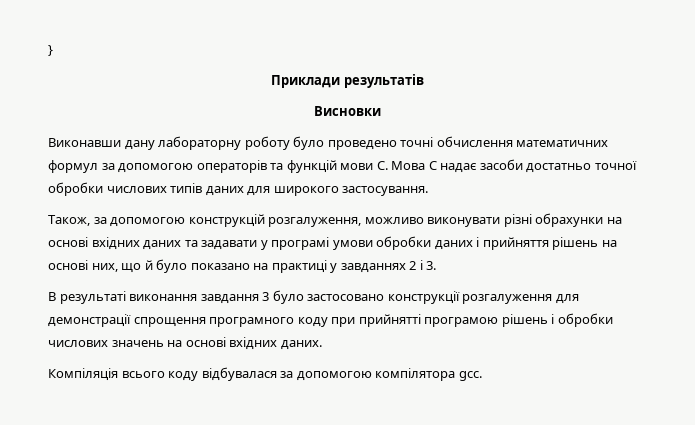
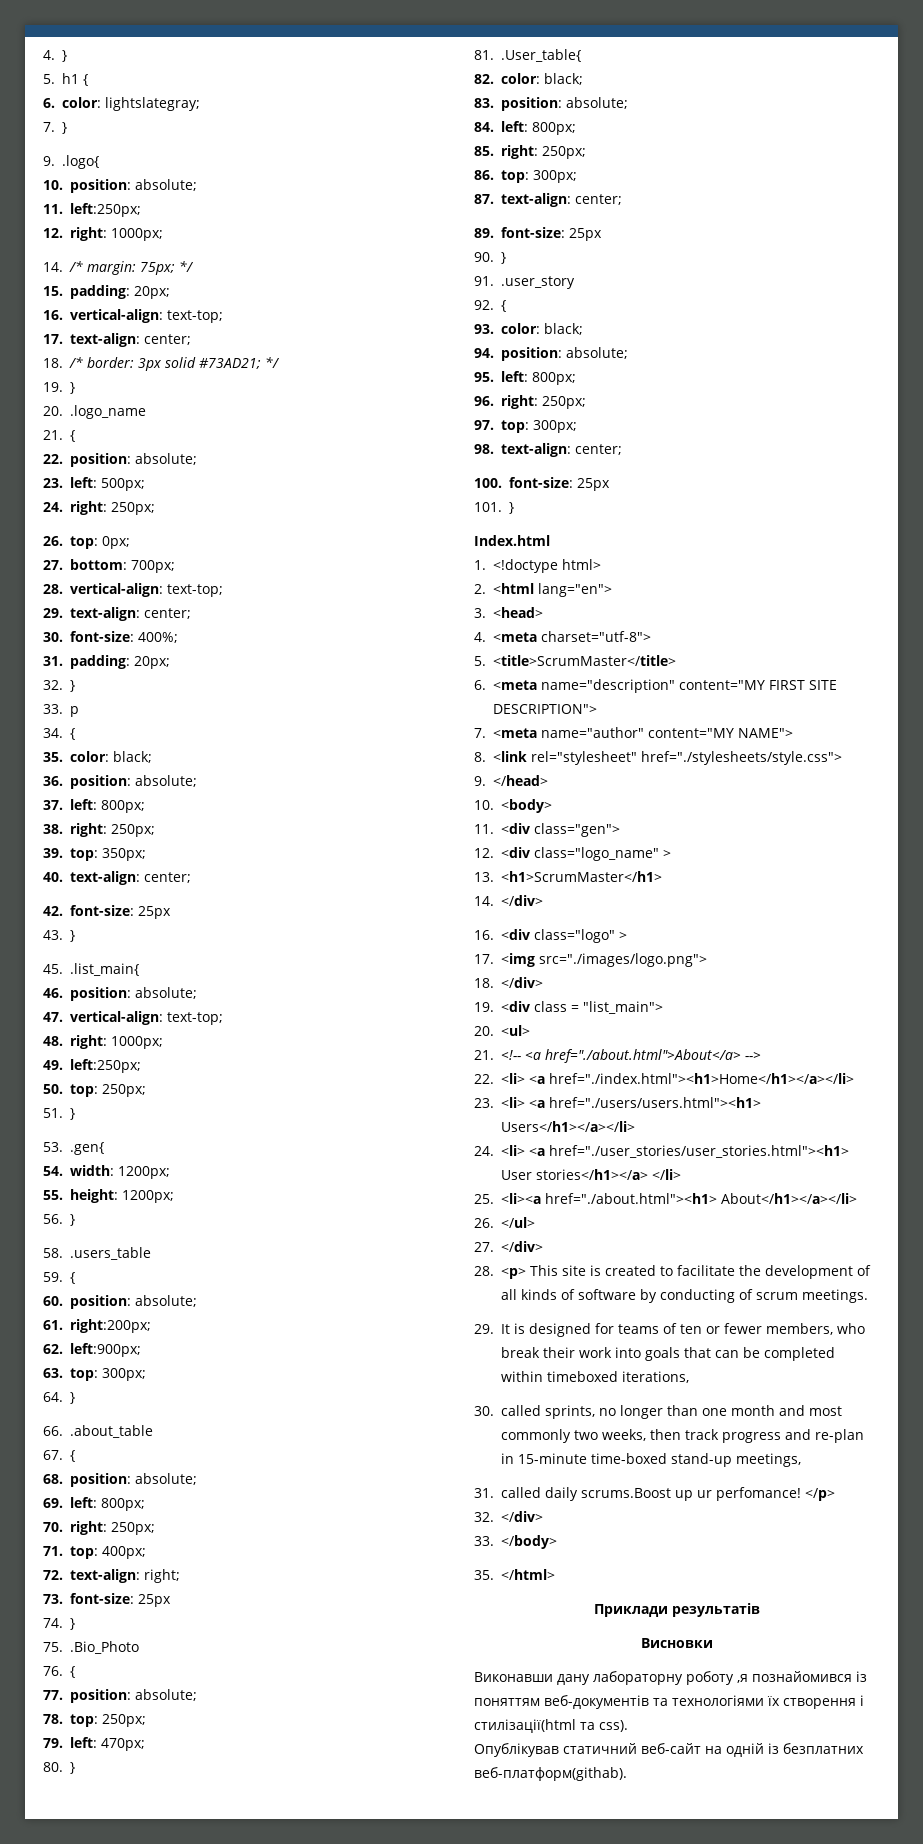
- }
+ 4. }
+ 5. h1 {
+ 6. color: lightslategray;
+ 7. }
+ 9. .logo{
+ 10. position: absolute;
+ 11. left:250px;
+ 12. right: 1000px;
+ 14. /* margin: 75px; */
+ 15. padding: 20px;
+ 16. vertical-align: text-top;
+ 17. text-align: center;
+ 18. /* border: 3px solid #73AD21; */
+ 19. }
+ 20. .logo_name
+ 21. {
+ 22. position: absolute;
+ 23. left: 500px;
+ 24. right: 250px;
+ 26. top: 0px;
+ 27. bottom: 700px;
+ 28. vertical-align: text-top;
+ 29. text-align: center;
+ 30. font-size: 400%;
+ 31. padding: 20px;
+ 32. }
+ 33. p
+ 34. {
+ 35. color: black;
+ 36. position: absolute;
+ 37. left: 800px;
+ 38. right: 250px;
+ 39. top: 350px;
+ 40. text-align: center;
+ 42. font-size: 25px
+ 43. }
+ 45. .list_main{
+ 46. position: absolute;
+ 47. vertical-align: text-top;
+ 48. right: 1000px;
+ 49. left:250px;
+ 50. top: 250px;
+ 51. }
+ 53. .gen{
+ 54. width: 1200px;
+ 55. height: 1200px;
+ 56. }
+ 58. .users_table
+ 59. {
+ 60. position: absolute;
+ 61. right:200px;
+ 62. left:900px;
+ 63. top: 300px;
+ 64. }
+ 66. .about_table
+ 67. {
+ 68. position: absolute;
+ 69. left: 800px;
+ 70. right: 250px;
+ 71. top: 400px;
+ 72. text-align: right;
+ 73. font-size: 25px
+ 74. }
+ 75. .Bio_Photo
+ 76. {
+ 77. position: absolute;
+ 78. top: 250px;
+ 79. left: 470px;
+ 80. }
+ 81. .User_table{
+ 82. color: black;
+ 83. position: absolute;
+ 84. left: 800px;
+ 85. right: 250px;
+ 86. top: 300px;
+ 87. text-align: center;
+ 89. font-size: 25px
+ 90. }
+ 91. .user_story
+ 92. {
+ 93. color: black;
+ 94. position: absolute;
+ 95. left: 800px;
+ 96. right: 250px;
+ 97. top: 300px;
+ 98. text-align: center;
+ 100. font-size: 25px
+ 101. }
+ Index.html
+ 1. <!doctype html>
+ 2. <html lang="en">
+ 3. <head>
+ 4. <meta charset="utf-8">
+ 5. <title>ScrumMaster</title>
+ 6. <meta name="description" content="MY FIRST SITE DESCRIPTION">
+ 7. <meta name="author" content="MY NAME">
+ 8. <link rel="stylesheet" href="./stylesheets/style.css">
+ 9. </head>
+ 10. <body>
+ 11. <div class="gen">
+ 12. <div class="logo_name" >
+ 13. <h1>ScrumMaster</h1>
+ 14. </div>
+ 16. <div class="logo" >
+ 17. <img src="./images/logo.png">
+ 18. </div>
+ 19. <div class = "list_main">
+ 20. <ul>
+ 21. <!-- <a href="./about.html">About</a> -->
+ 22. <li> <a href="./index.html"><h1>Home</h1></a></li>
+ 23. <li> <a href="./users/users.html"><h1> Users</h1></a></li>
+ 24. <li> <a href="./user_stories/user_stories.html"><h1> User stories</h1></a> </li>
+ 25. <li><a href="./about.html"><h1> About</h1></a></li>
+ 26. </ul>
+ 27. </div>
+ 28. <p> This site is created to facilitate the development of all kinds of software by conducting of scrum meetings.
+ 29. It is designed for teams of ten or fewer members, who break their work into goals that can be completed within timeboxed iterations,
+ 30. called sprints, no longer than one month and most commonly two weeks, then track progress and re-plan in 15-minute time-boxed stand-up meetings,
+ 31. called daily scrums.Boost up ur perfomance! </p>
+ 32. </div>
+ 33. </body>
+ 35. </html>
- Виконавши дану лабораторну роботу було проведено точні обчислення математичних формул за допомогою операторів та функцій мови С. Мова С надає засоби достатньо точної обробки числових типів даних для широкого застосування.
- Також, за допомогою конструкцій розгалуження, можливо виконувати різні обрахунки на основі вхідних даних та задавати у програмі умови обробки даних і прийняття рішень на основі них, що й було показано на практиці у завданнях 2 і 3.
- В результаті виконання завдання 3 було застосовано конструкції розгалуження для демонстрації спрощення програмного коду при прийнятті програмою рішень і обробки числових значень на основі вхідних даних.
- Компіляція всього коду відбувалася за допомогою компілятора gcc.
+ Виконавши дану лабораторну роботу ,я познайомився із поняттям веб-документів та технологіями їх створення і стилізації(html та css).
+ Опублікував статичний веб-сайт на одній із безплатних веб-платформ(githab).

